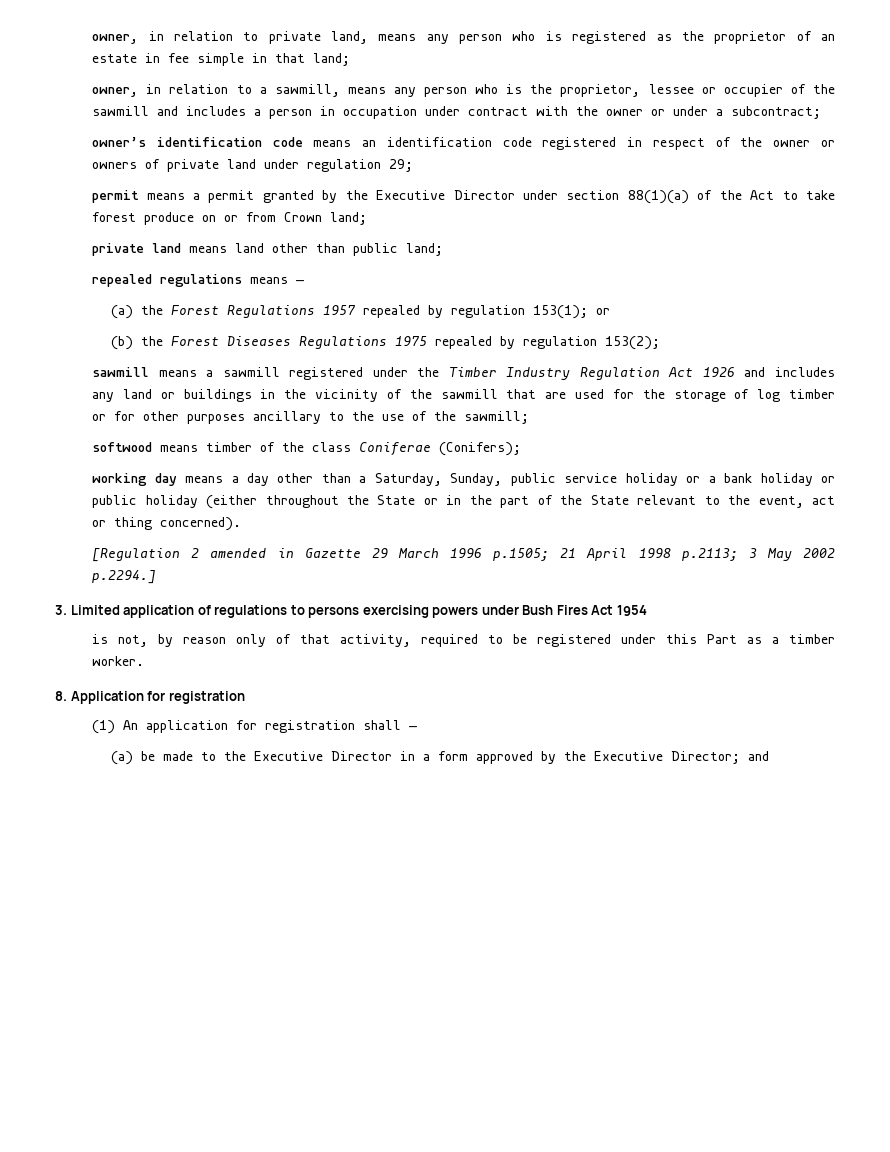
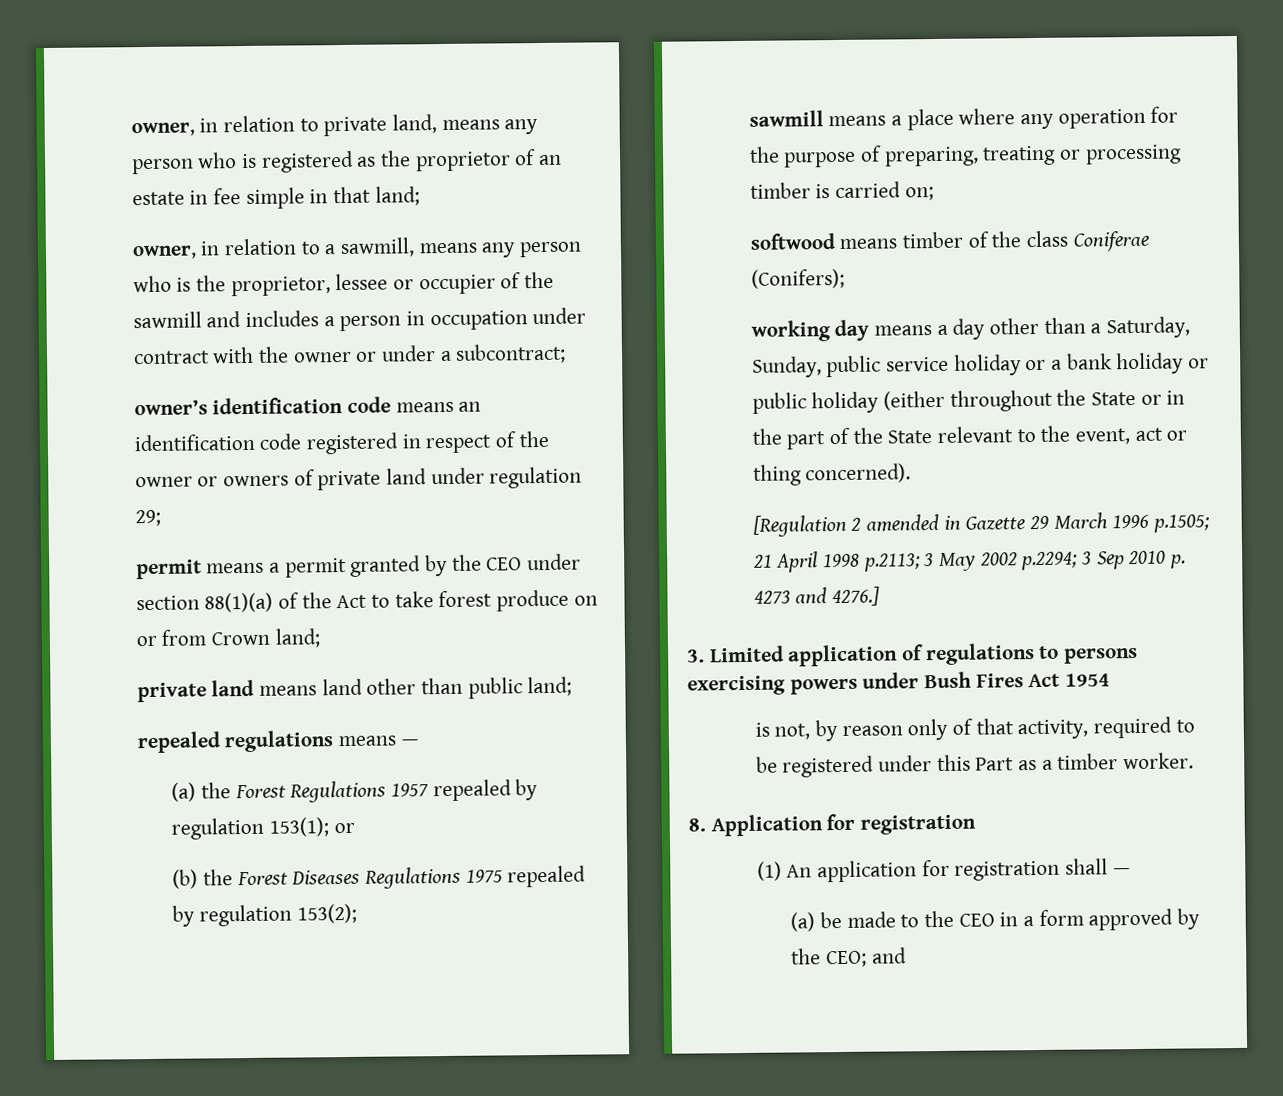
- permit means a permit granted by the Executive Director under section 88(1)(a) of the Act to take forest produce on or from Crown land;
+ permit means a permit granted by the CEO under section 88(1)(a) of the Act to take forest produce on or from Crown land;
- sawmill means a sawmill registered under the Timber Industry Regulation Act 1926 and includes any land or buildings in the vicinity of the sawmill that are used for the storage of log timber or for other purposes ancillary to the use of the sawmill;
+ sawmill means a place where any operation for the purpose of preparing, treating or processing timber is carried on;
- [Regulation 2 amended in Gazette 29 March 1996 p.1505; 21 April 1998 p.2113; 3 May 2002 p.2294.]
+ [Regulation 2 amended in Gazette 29 March 1996 p.1505; 21 April 1998 p.2113; 3 May 2002 p.2294; 3 Sep 2010 p. 4273 and 4276.]
- (a) be made to the Executive Director in a form approved by the Executive Director; and
+ (a) be made to the CEO in a form approved by the CEO; and

